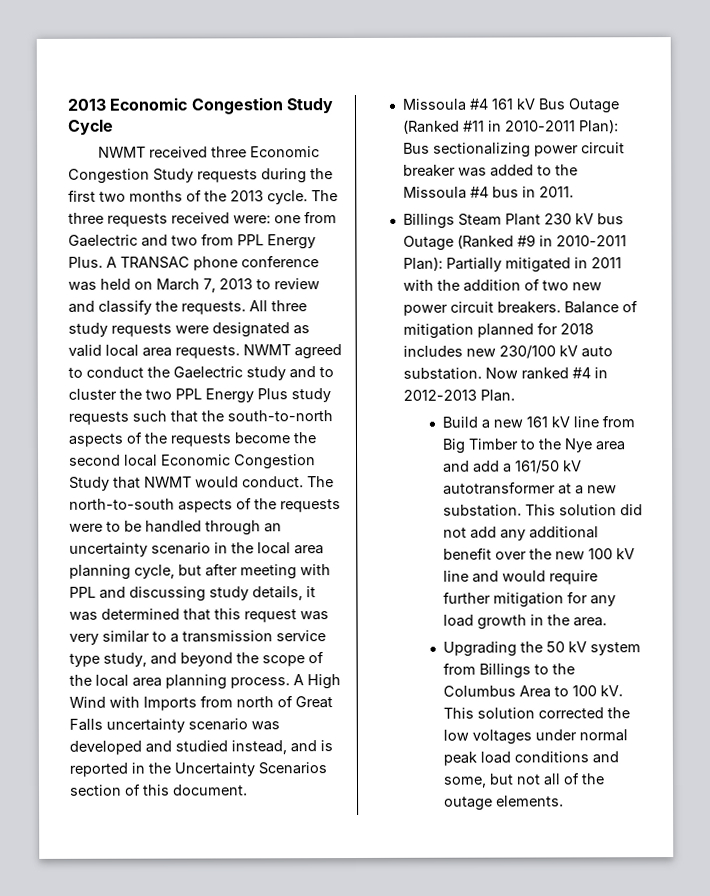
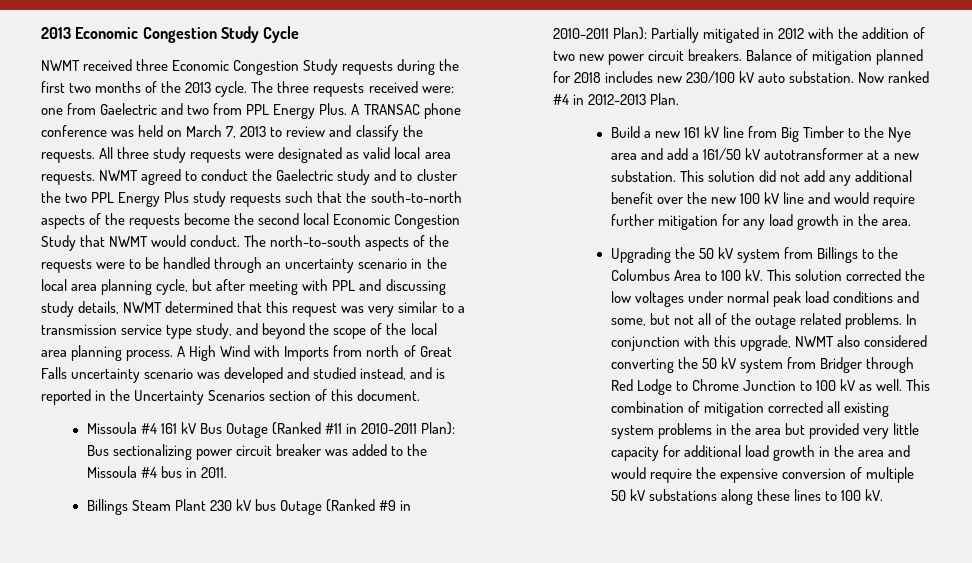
- The north-to-south aspects of the requests were to be handled through an uncertainty scenario in the local area planning cycle, but after meeting with PPL and discussing study details, it was determined that this request was very similar to a transmission service type study, and beyond the scope of the local area planning process.
+ The north-to-south aspects of the requests were to be handled through an uncertainty scenario in the local area planning cycle, but after meeting with PPL and discussing study details, NWMT determined that this request was very similar to a transmission service type study, and beyond the scope of the local area planning process.
- Billings Steam Plant 230 kV bus Outage (Ranked #9 in 2010-2011 Plan): Partially mitigated in 2011 with the addition of two new power circuit breakers.
+ Billings Steam Plant 230 kV bus Outage (Ranked #9 in 2010-2011 Plan): Partially mitigated in 2012 with the addition of two new power circuit breakers.
- This solution corrected the low voltages under normal peak load conditions and some, but not all of the outage elements.
+ This solution corrected the low voltages under normal peak load conditions and some, but not all of the outage related problems. In conjunction with this upgrade, NWMT also considered converting the 50 kV system from Bridger through Red Lodge to Chrome Junction to 100 kV as well. This combination of mitigation corrected all existing system problems in the area but provided very little capacity for additional load growth in the area and would require the expensive conversion of multiple 50 kV substations along these lines to 100 kV.

